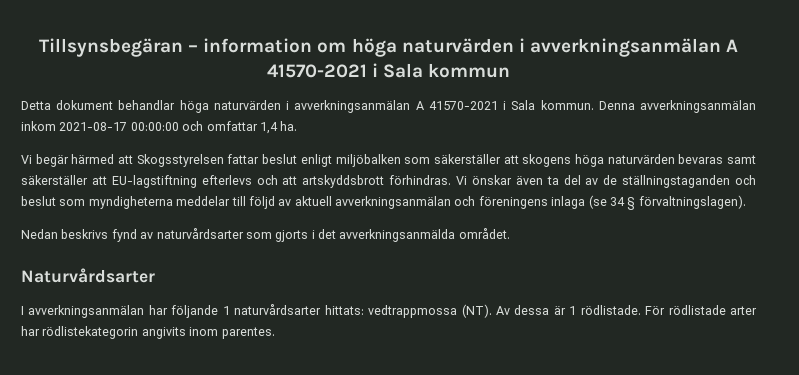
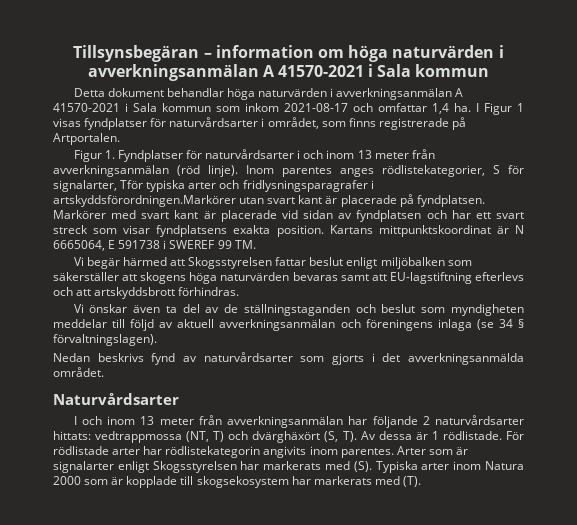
- Detta dokument behandlar höga naturvärden i avverkningsanmälan A 41570-2021 i Sala kommun. Denna avverkningsanmälan inkom 2021-08-17 00:00:00 och omfattar 1,4 ha.
+ Detta dokument behandlar höga naturvärden i avverkningsanmälan A 41570-2021 i Sala kommun som inkom 2021-08-17 och omfattar 1,4 ha. I Figur 1 visas fyndplatser för naturvårdsarter i området, som finns registrerade på Artportalen.
+ Figur 1. Fyndplatser för naturvårdsarter i och inom 13 meter från avverkningsanmälan (röd linje). Inom parentes anges rödlistekategorier, S för signalarter, Tför typiska arter och fridlysningsparagrafer i artskyddsförordningen.Markörer utan svart kant är placerade på fyndplatsen. Markörer med svart kant är placerade vid sidan av fyndplatsen och har ett svart streck som visar fyndplatsens exakta position. Kartans mittpunktskoordinat är N 6665064, E 591738 i SWEREF 99 TM.
- Vi begär härmed att Skogsstyrelsen fattar beslut enligt miljöbalken som säkerställer att skogens höga naturvärden bevaras samt säkerställer att EU-lagstiftning efterlevs och att artskyddsbrott förhindras. Vi önskar även ta del av de ställningstaganden och beslut som myndigheterna meddelar till följd av aktuell avverkningsanmälan och föreningens inlaga (se 34 § förvaltningslagen).
+ Vi begär härmed att Skogsstyrelsen fattar beslut enligt miljöbalken som säkerställer att skogens höga naturvärden bevaras samt att EU-lagstiftning efterlevs och att artskyddsbrott förhindras.
+ Vi önskar även ta del av de ställningstaganden och beslut som myndigheten meddelar till följd av aktuell avverkningsanmälan och föreningens inlaga (se 34 § förvaltningslagen).
- I avverkningsanmälan har följande 1 naturvårdsarter hittats: vedtrappmossa (NT). Av dessa är 1 rödlistade.
+ I och inom 13 meter från avverkningsanmälan har följande 2 naturvårdsarter hittats: vedtrappmossa (NT, T) och dvärghäxört (S, T). Av dessa är 1 rödlistade.
+ Arter som är signalarter enligt Skogsstyrelsen har markerats med (S). Typiska arter inom Natura 2000 som är kopplade till skogsekosystem har markerats med (T).

